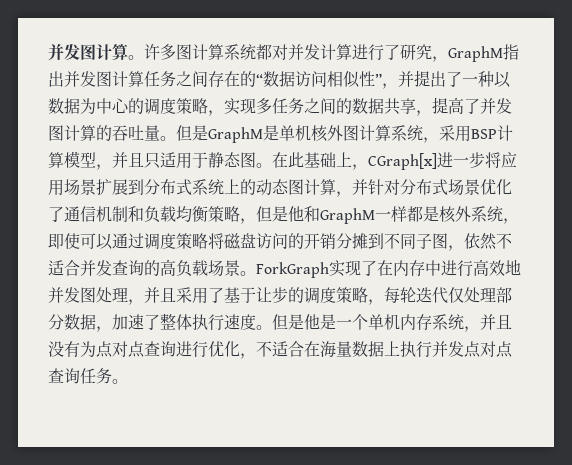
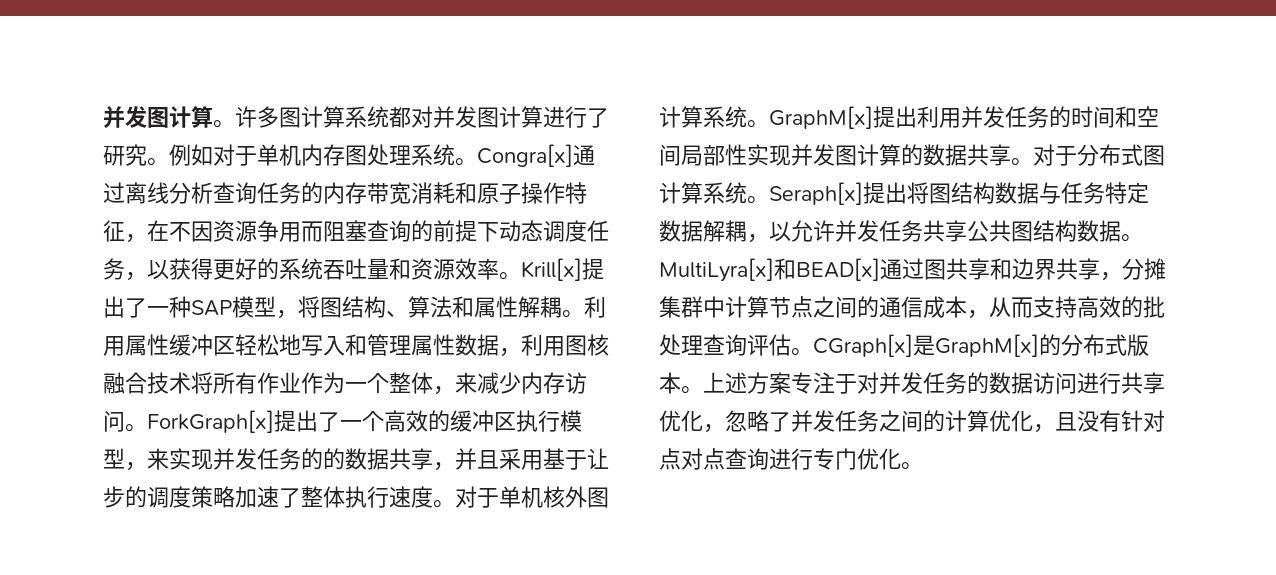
- 许多图计算系统都对并发计算进行了研究，GraphM指出并发图计算任务之间存在的“数据访问相似性”，并提出了一种以数据为中心的调度策略，实现多任务之间的数据共享，提高了并发图计算的吞吐量。但是GraphM是单机核外图计算系统，采用BSP计算模型，并且只适用于静态图。在此基础上，CGraph[x]进一步将应用场景扩展到分布式系统上的动态图计算，并针对分布式场景优化了通信机制和负载均衡策略，但是他和GraphM一样都是核外系统，即使可以通过调度策略将磁盘访问的开销分摊到不同子图，依然不适合并发查询的高负载场景。ForkGraph实现了在内存中进行高效地并发图处理，并且采用了基于让步的调度策略，每轮迭代仅处理部分数据，加速了整体执行速度。
+ 许多图计算系统都对并发图计算进行了研究。例如对于单机内存图处理系统。Congra[x]通过离线分析查询任务的内存带宽消耗和原子操作特征，在不因资源争用而阻塞查询的前提下动态调度任务，以获得更好的系统吞吐量和资源效率。Krill[x]提出了一种SAP模型，将图结构、算法和属性解耦。利用属性缓冲区轻松地写入和管理属性数据，利用图核融合技术将所有作业作为一个整体，来减少内存访问。ForkGraph[x]提出了一个高效的缓冲区执行模型，来实现并发任务的的数据共享，并且采用基于让步的调度策略加速了整体执行速度。
- 但是他是一个单机内存系统，并且没有为点对点查询进行优化，不适合在海量数据上执行并发点对点查询任务。
+ 对于单机核外图计算系统。GraphM[x]提出利用并发任务的时间和空间局部性实现并发图计算的数据共享。对于分布式图计算系统。Seraph[x]提出将图结构数据与任务特定数据解耦，以允许并发任务共享公共图结构数据。MultiLyra[x]和BEAD[x]通过图共享和边界共享，分摊集群中计算节点之间的通信成本，从而支持高效的批处理查询评估。CGraph[x]是GraphM[x]的分布式版本。上述方案专注于对并发任务的数据访问进行共享优化，忽略了并发任务之间的计算优化，且没有针对点对点查询进行专门优化。

